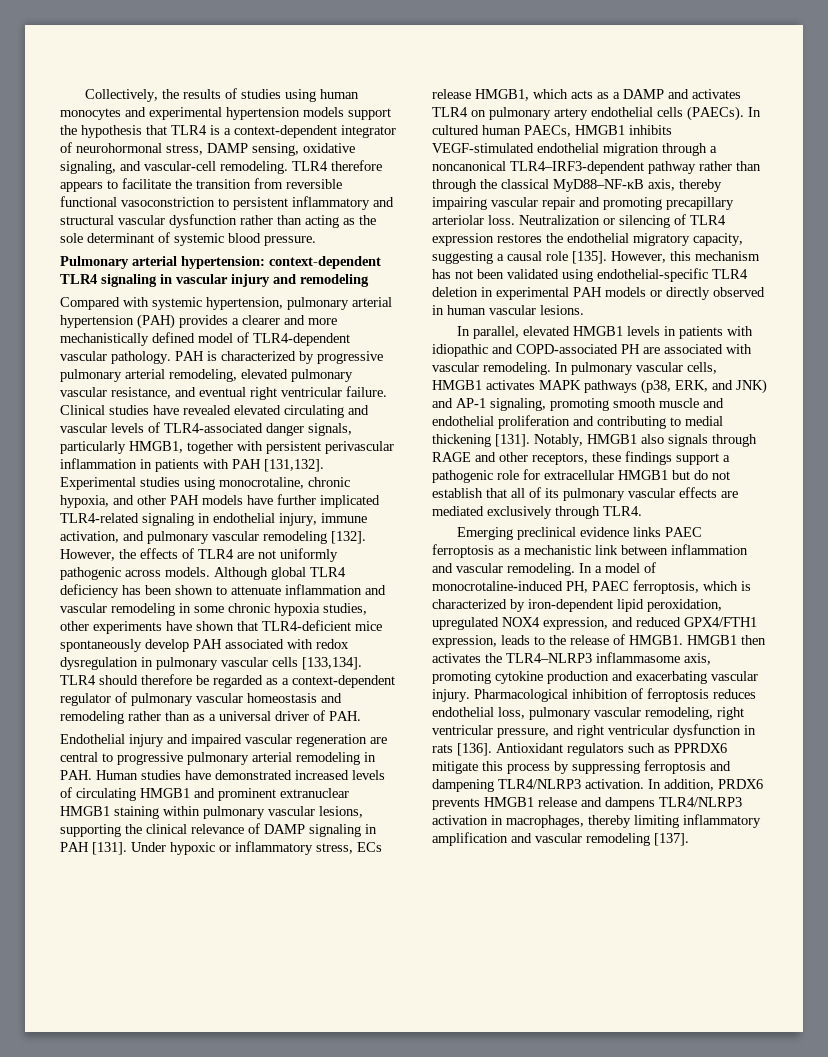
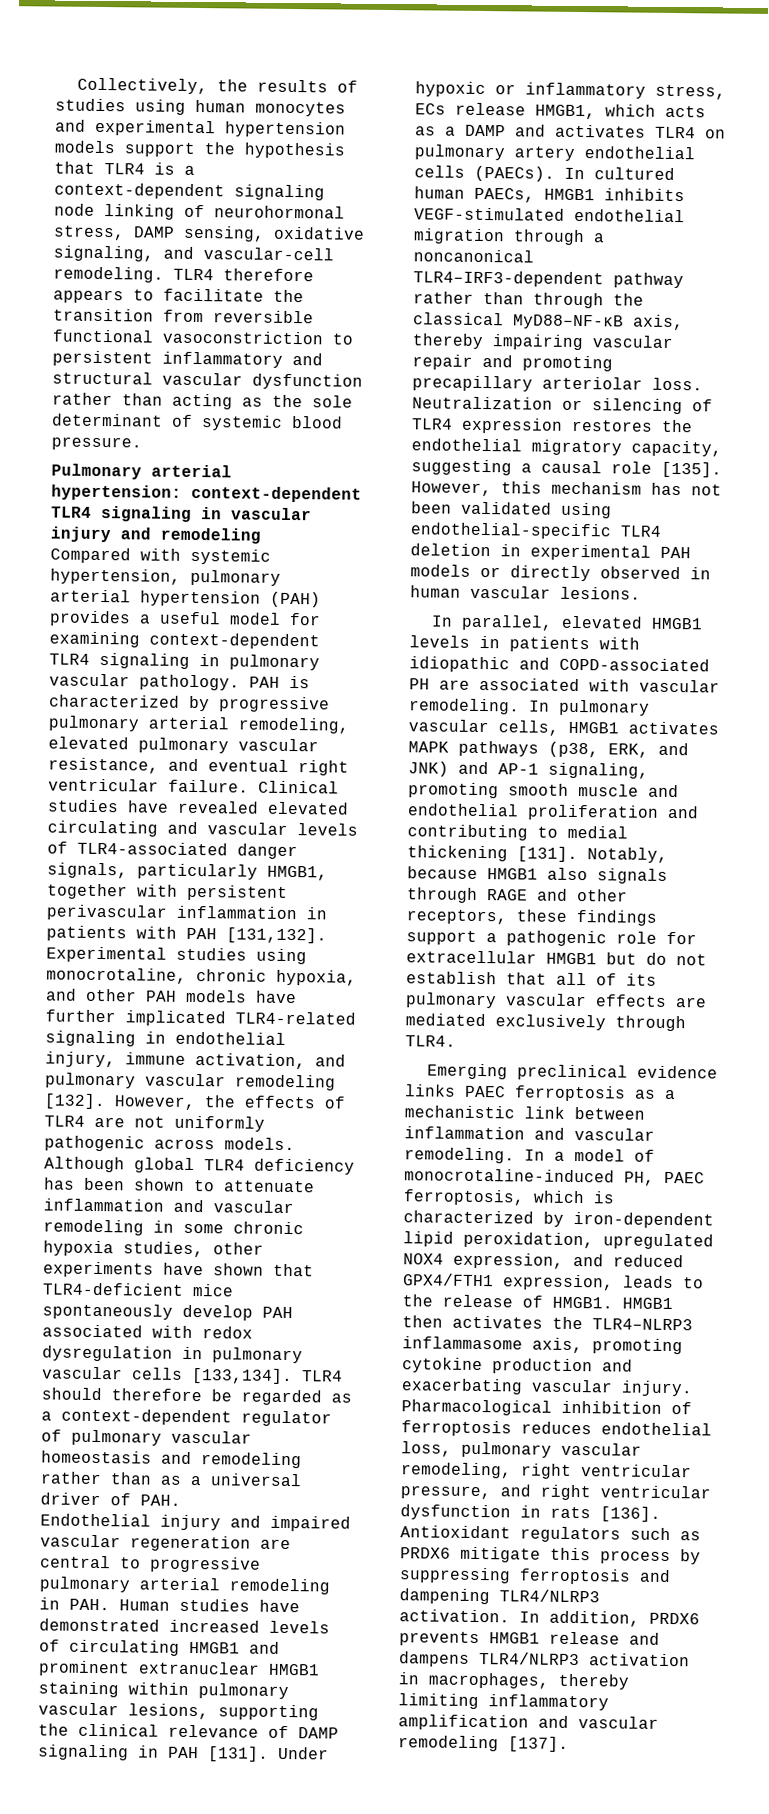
- Collectively, the results of studies using human monocytes and experimental hypertension models support the hypothesis that TLR4 is a context-dependent integrator of neurohormonal stress, DAMP sensing, oxidative signaling, and vascular-cell remodeling.
+ Collectively, the results of studies using human monocytes and experimental hypertension models support the hypothesis that TLR4 is a context-dependent signaling node linking of neurohormonal stress, DAMP sensing, oxidative signaling, and vascular-cell remodeling.
- Compared with systemic hypertension, pulmonary arterial hypertension (PAH) provides a clearer and more mechanistically defined model of TLR4-dependent vascular pathology.
+ Compared with systemic hypertension, pulmonary arterial hypertension (PAH) provides a useful model for examining context-dependent TLR4 signaling in pulmonary vascular pathology.
- Notably, HMGB1 also signals through RAGE and other receptors, these findings support a pathogenic role for extracellular HMGB1 but do not establish that all of its pulmonary vascular effects are mediated exclusively through TLR4.
+ Notably, because HMGB1 also signals through RAGE and other receptors, these findings support a pathogenic role for extracellular HMGB1 but do not establish that all of its pulmonary vascular effects are mediated exclusively through TLR4.
- Antioxidant regulators such as PPRDX6 mitigate this process by suppressing ferroptosis and dampening TLR4/NLRP3 activation.
+ Antioxidant regulators such as PRDX6 mitigate this process by suppressing ferroptosis and dampening TLR4/NLRP3 activation.

